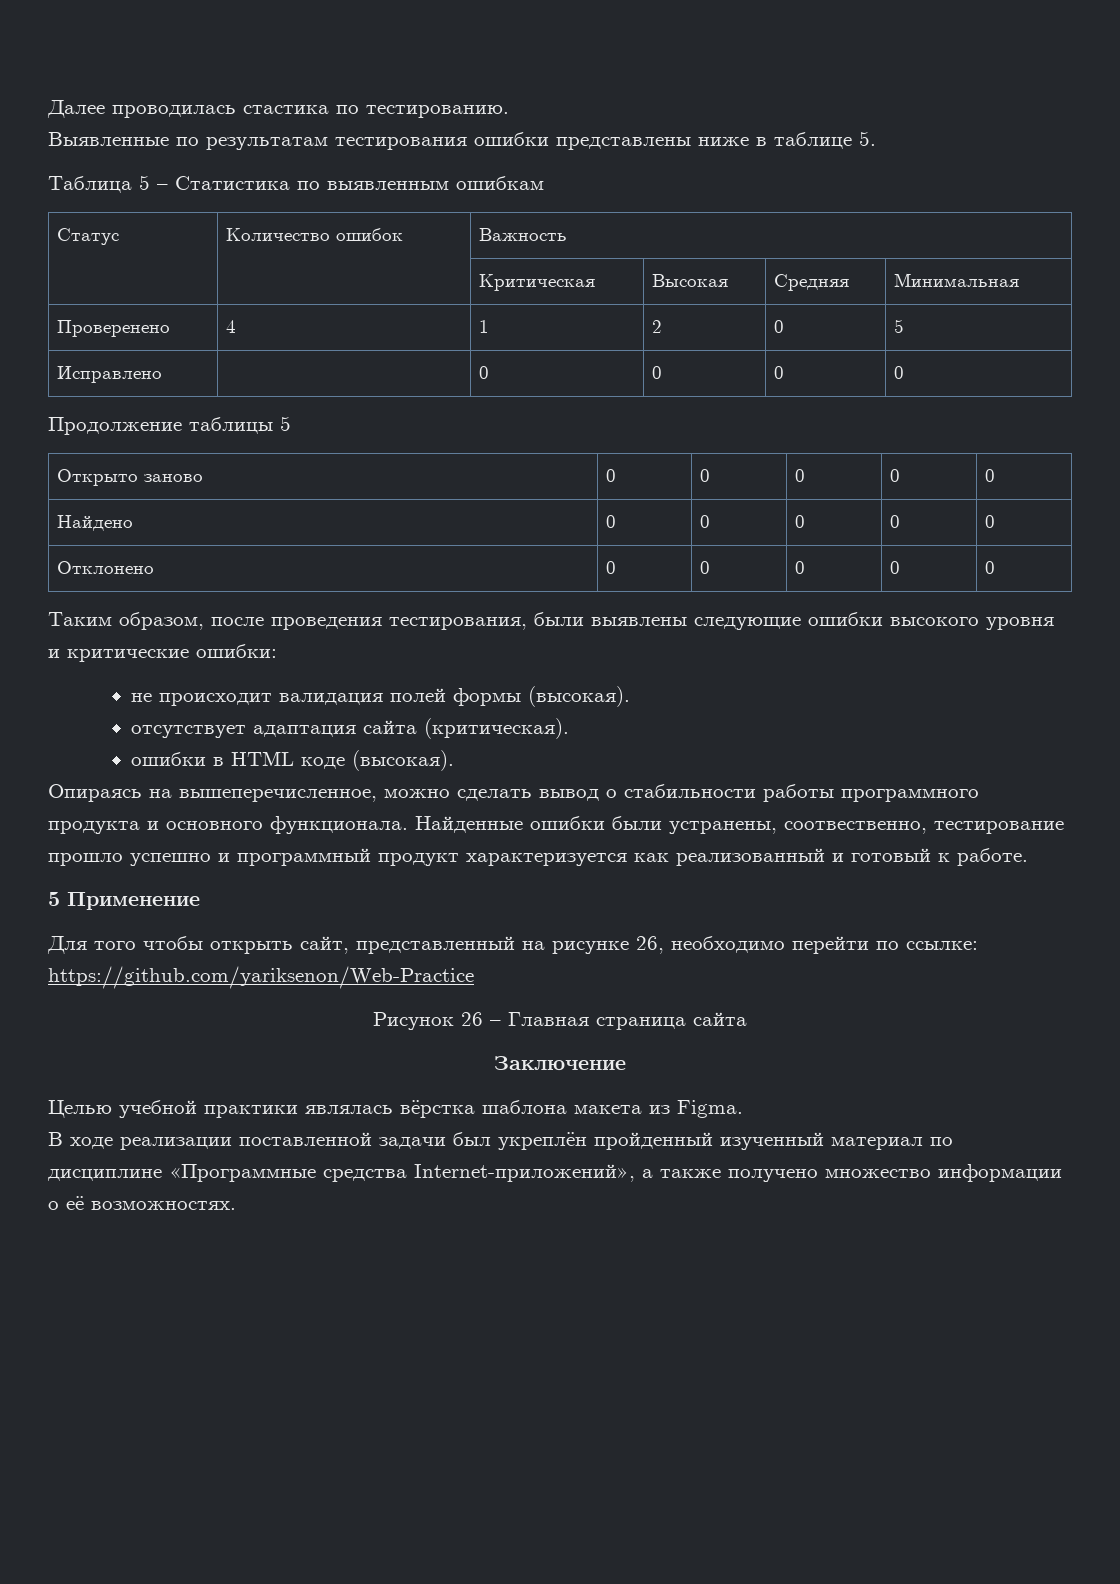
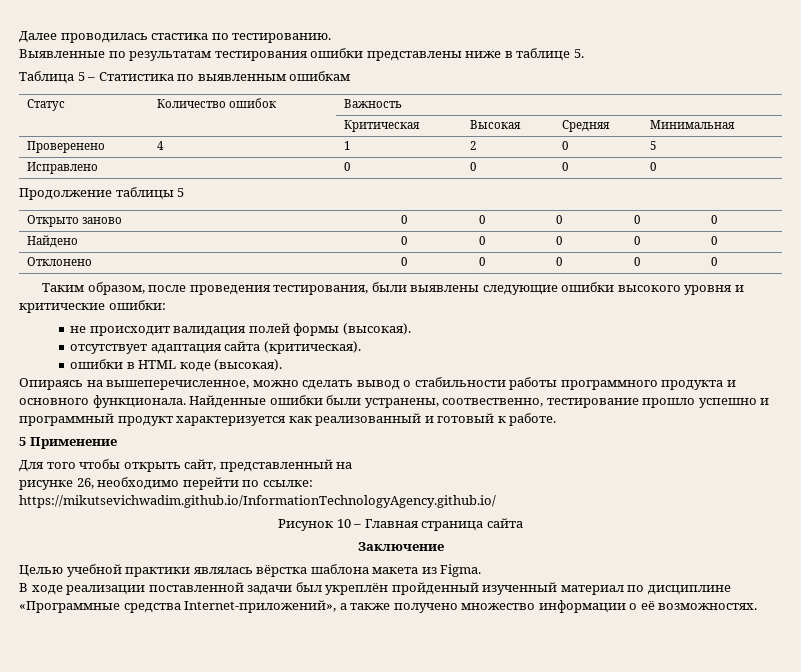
- Для того чтобы открыть сайт, представленный на рисунке 26, необходимо перейти по ссылке: https://github.com/yariksenon/Web-Practice
+ Для того чтобы открыть сайт, представленный на
+ рисунке 26, необходимо перейти по ссылке: https://mikutsevichwadim.github.io/InformationTechnologyAgency.github.io/
- Рисунок 26 – Главная страница сайта
+ Рисунок 10 – Главная страница сайта

